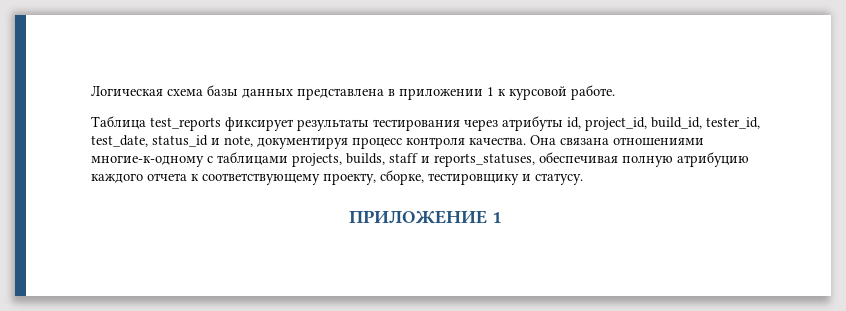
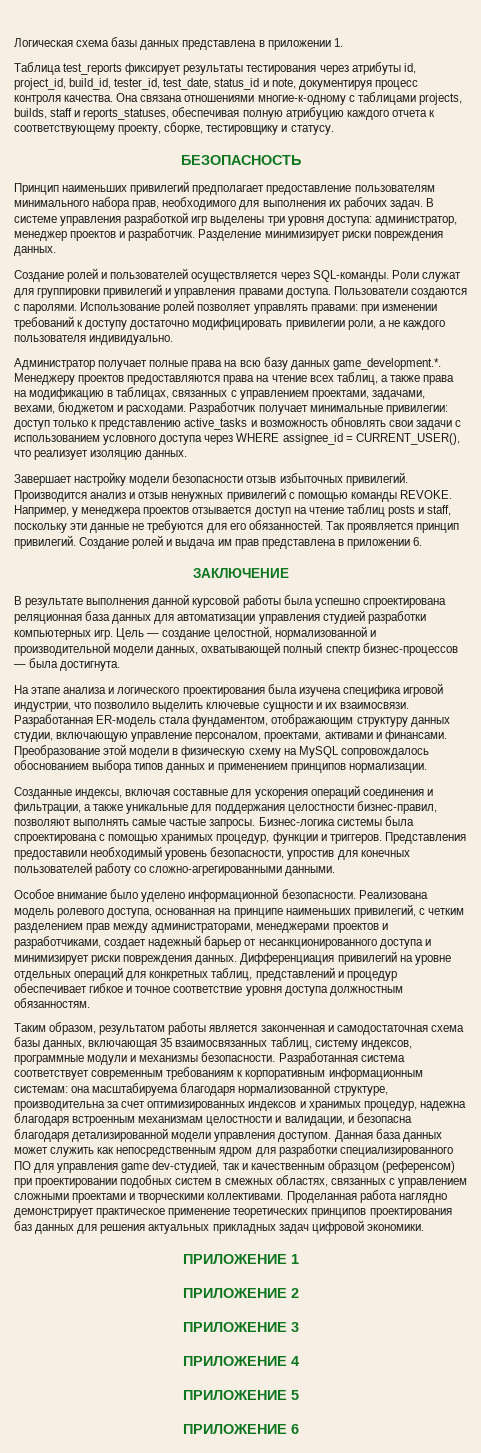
- Логическая схема базы данных представлена в приложении 1 к курсовой работе.
+ Логическая схема базы данных представлена в приложении 1.
+ БЕЗОПАСНОСТЬ
+ Принцип наименьших привилегий предполагает предоставление пользователям минимального набора прав, необходимого для выполнения их рабочих задач. В системе управления разработкой игр выделены три уровня доступа: администратор, менеджер проектов и разработчик. Разделение минимизирует риски повреждения данных.
+ Создание ролей и пользователей осуществляется через SQL-команды. Роли служат для группировки привилегий и управления правами доступа. Пользователи создаются с паролями. Использование ролей позволяет управлять правами: при изменении требований к доступу достаточно модифицировать привилегии роли, а не каждого пользователя индивидуально.
+ Администратор получает полные права на всю базу данных game_development.*. Менеджеру проектов предоставляются права на чтение всех таблиц, а также права на модификацию в таблицах, связанных с управлением проектами, задачами, вехами, бюджетом и расходами. Разработчик получает минимальные привилегии: доступ только к представлению active_tasks и возможность обновлять свои задачи с использованием условного доступа через WHERE assignee_id = CURRENT_USER(), что реализует изоляцию данных.
+ Завершает настройку модели безопасности отзыв избыточных привилегий. Производится анализ и отзыв ненужных привилегий с помощью команды REVOKE. Например, у менеджера проектов отзывается доступ на чтение таблиц posts и staff, поскольку эти данные не требуются для его обязанностей. Так проявляется принцип привилегий. Создание ролей и выдача им прав представлена в приложении 6.
+ ЗАКЛЮЧЕНИЕ
+ В результате выполнения данной курсовой работы была успешно спроектирована реляционная база данных для автоматизации управления студией разработки компьютерных игр. Цель — создание целостной, нормализованной и производительной модели данных, охватывающей полный спектр бизнес-процессов — была достигнута.
+ На этапе анализа и логического проектирования была изучена специфика игровой индустрии, что позволило выделить ключевые сущности и их взаимосвязи. Разработанная ER-модель стала фундаментом, отображающим структуру данных студии, включающую управление персоналом, проектами, активами и финансами. Преобразование этой модели в физическую схему на MySQL сопровождалось обоснованием выбора типов данных и применением принципов нормализации.
+ Созданные индексы, включая составные для ускорения операций соединения и фильтрации, а также уникальные для поддержания целостности бизнес-правил, позволяют выполнять самые частые запросы. Бизнес-логика системы была спроектирована с помощью хранимых процедур, функции и триггеров. Представления предоставили необходимый уровень безопасности, упростив для конечных пользователей работу со сложно-агрегированными данными.
+ Особое внимание было уделено информационной безопасности. Реализована модель ролевого доступа, основанная на принципе наименьших привилегий, с четким разделением прав между администраторами, менеджерами проектов и разработчиками, создает надежный барьер от несанкционированного доступа и минимизирует риски повреждения данных. Дифференциация привилегий на уровне отдельных операций для конкретных таблиц, представлений и процедур обеспечивает гибкое и точное соответствие уровня доступа должностным обязанностям.
+ Таким образом, результатом работы является законченная и самодостаточная схема базы данных, включающая 35 взаимосвязанных таблиц, систему индексов, программные модули и механизмы безопасности. Разработанная система соответствует современным требованиям к корпоративным информационным системам: она масштабируема благодаря нормализованной структуре, производительна за счет оптимизированных индексов и хранимых процедур, надежна благодаря встроенным механизмам целостности и валидации, и безопасна благодаря детализированной модели управления доступом. Данная база данных может служить как непосредственным ядром для разработки специализированного ПО для управления game dev-студией, так и качественным образцом (референсом) при проектировании подобных систем в смежных областях, связанных с управлением сложными проектами и творческими коллективами. Проделанная работа наглядно демонстрирует практическое применение теоретических принципов проектирования баз данных для решения актуальных прикладных задач цифровой экономики.
  ПРИЛОЖЕНИЕ 1
+ ПРИЛОЖЕНИЕ 2
+ ПРИЛОЖЕНИЕ 3
+ ПРИЛОЖЕНИЕ 4
+ ПРИЛОЖЕНИЕ 5
+ ПРИЛОЖЕНИЕ 6

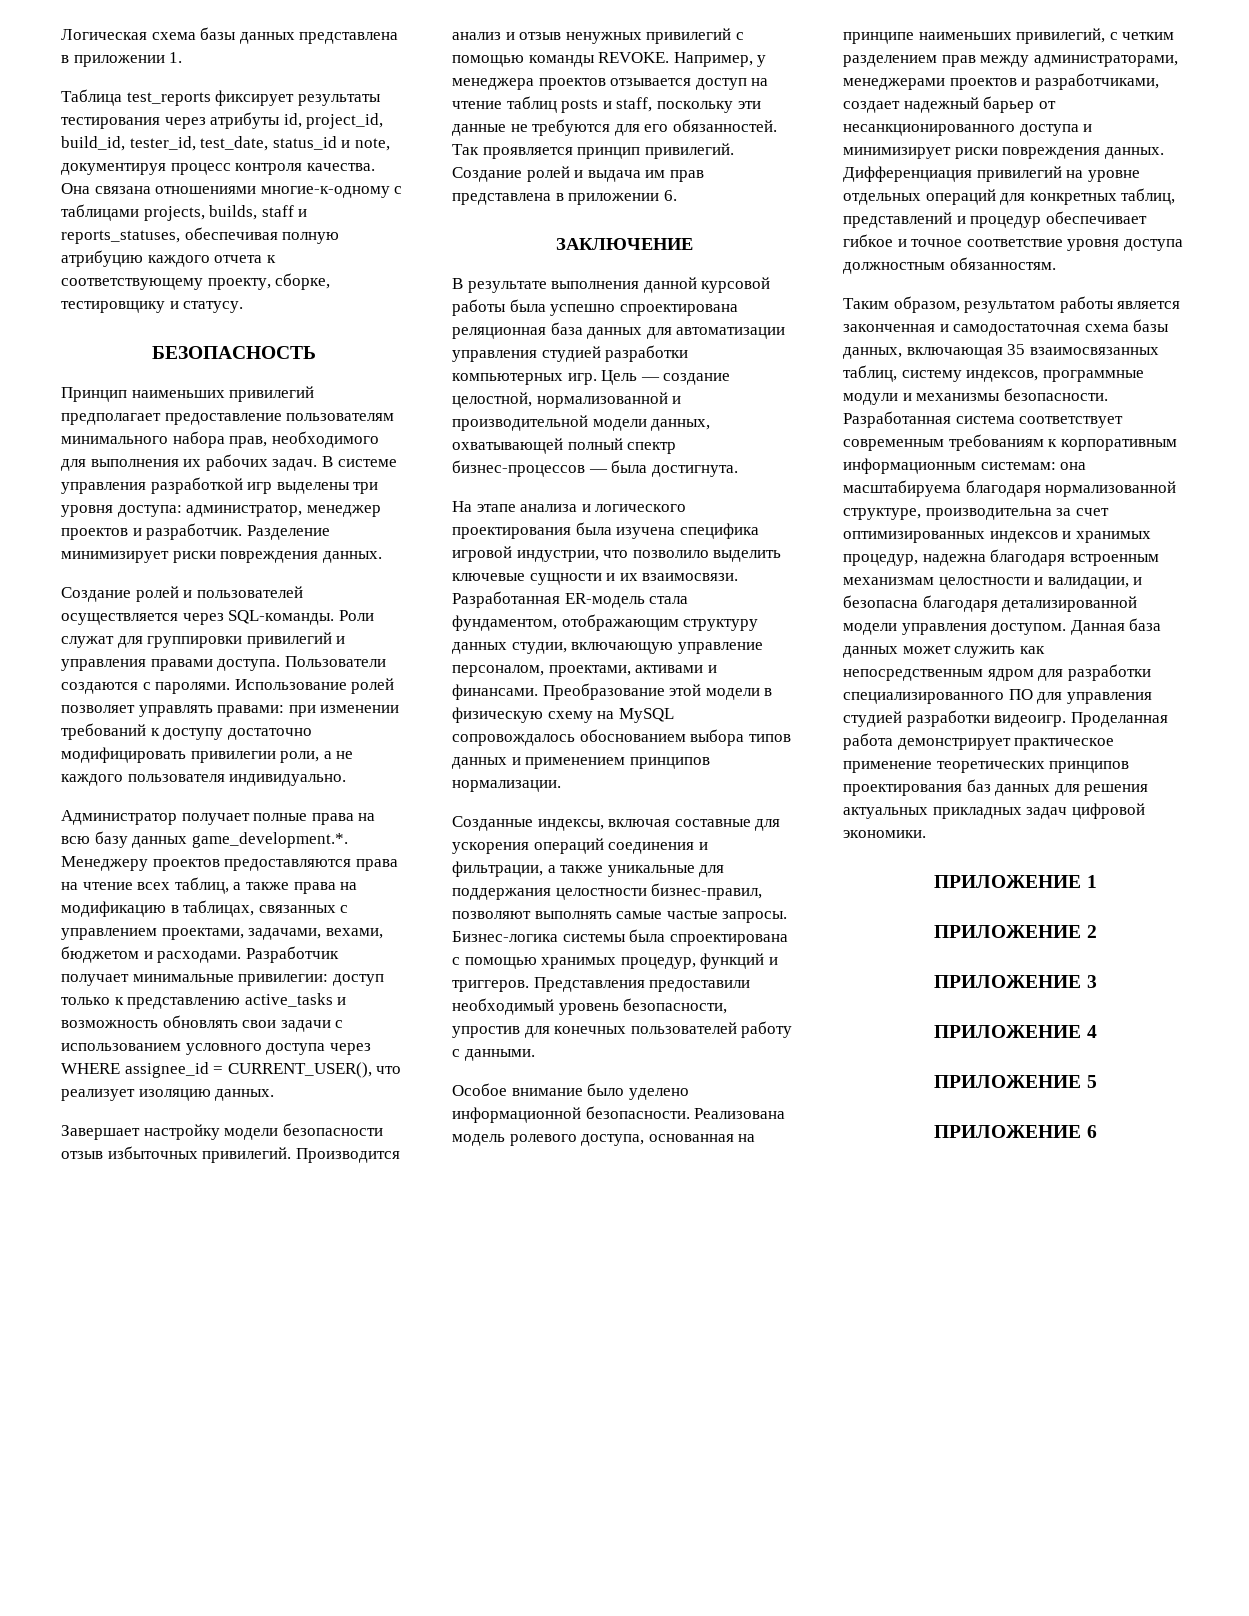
- Бизнес-логика системы была спроектирована с помощью хранимых процедур, функции и триггеров.
+ Бизнес-логика системы была спроектирована с помощью хранимых процедур, функций и триггеров.
- Представления предоставили необходимый уровень безопасности, упростив для конечных пользователей работу со сложно-агрегированными данными.
+ Представления предоставили необходимый уровень безопасности, упростив для конечных пользователей работу с данными.
- Данная база данных может служить как непосредственным ядром для разработки специализированного ПО для управления game dev-студией, так и качественным образцом (референсом) при проектировании подобных систем в смежных областях, связанных с управлением сложными проектами и творческими коллективами.
+ Данная база данных может служить как непосредственным ядром для разработки специализированного ПО для управления студией разработки видеоигр.
- Проделанная работа наглядно демонстрирует практическое применение теоретических принципов проектирования баз данных для решения актуальных прикладных задач цифровой экономики.
+ Проделанная работа демонстрирует практическое применение теоретических принципов проектирования баз данных для решения актуальных прикладных задач цифровой экономики.

